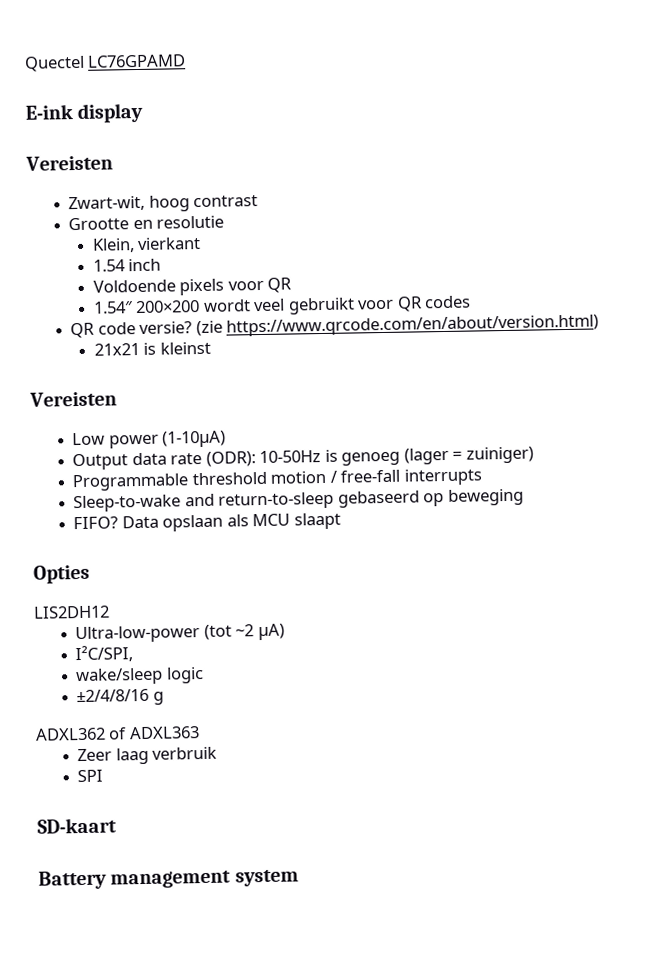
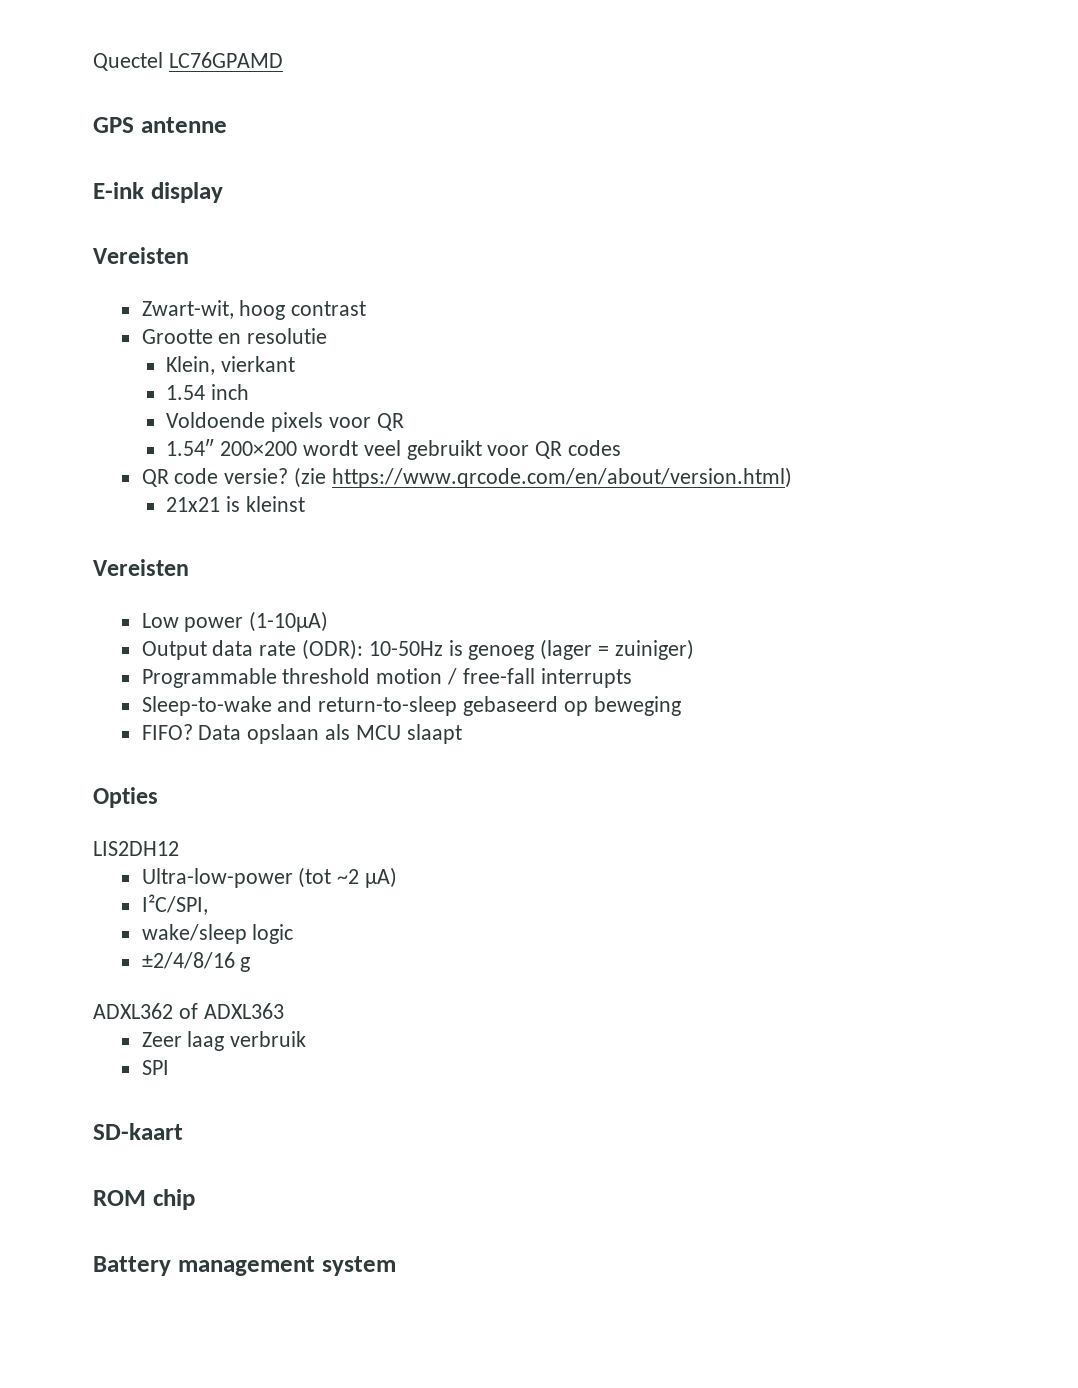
+ GPS antenne
+ ROM chip

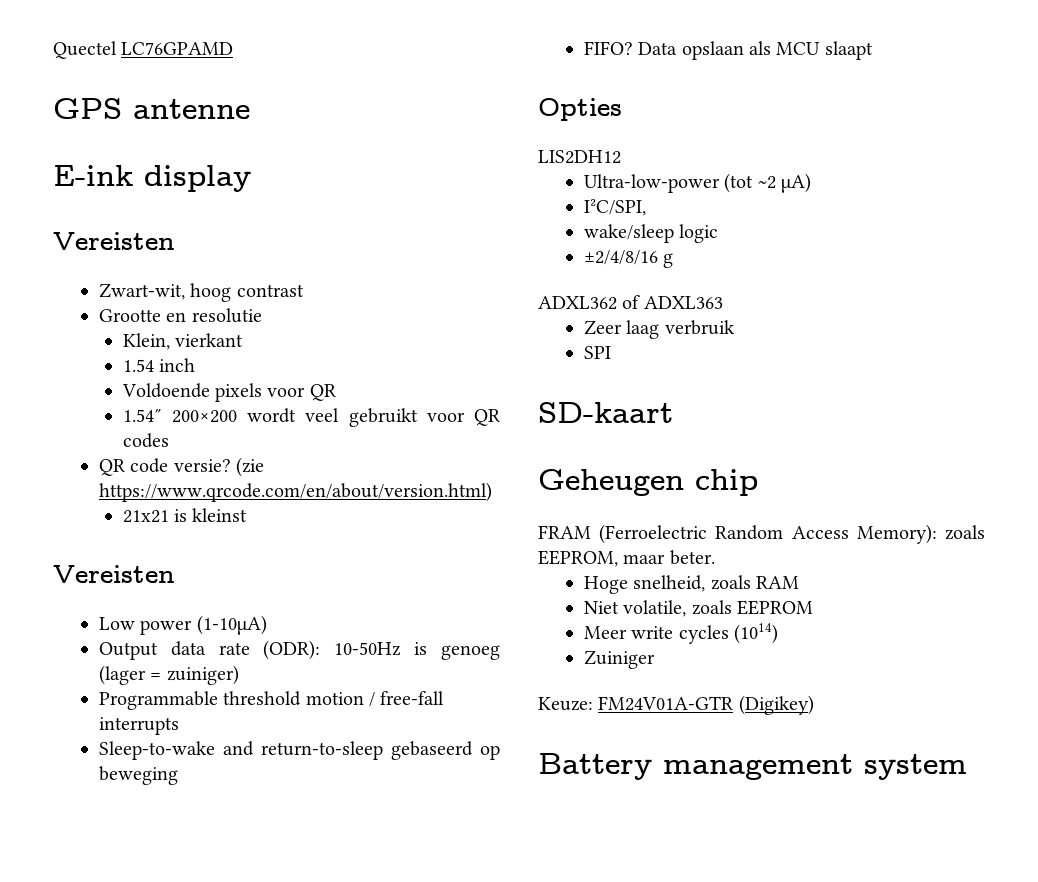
- ROM chip
+ Geheugen chip
+ FRAM (Ferroelectric Random Access Memory): zoals EEPROM, maar beter.
+ Hoge snelheid, zoals RAM
+ Niet volatile, zoals EEPROM
+ Meer write cycles (1014)
+ Zuiniger
+ Keuze: FM24V01A-GTR (Digikey)

